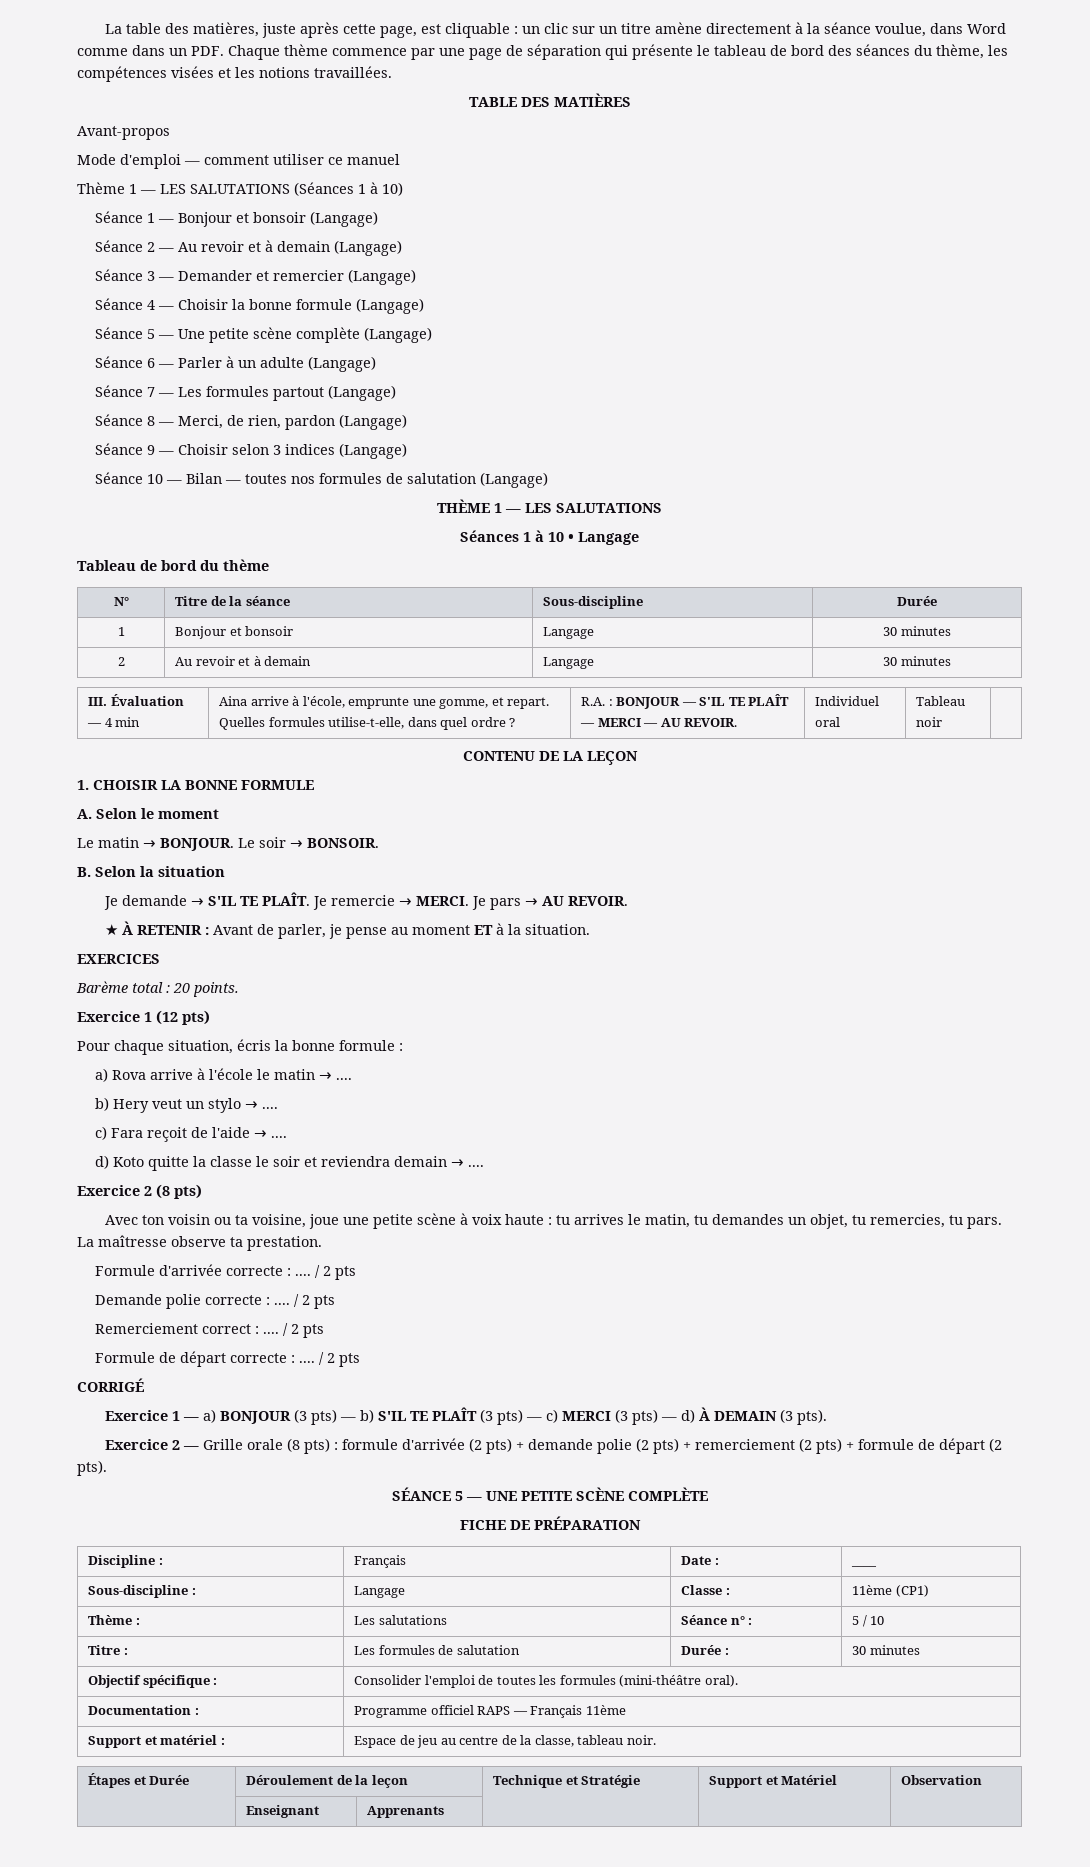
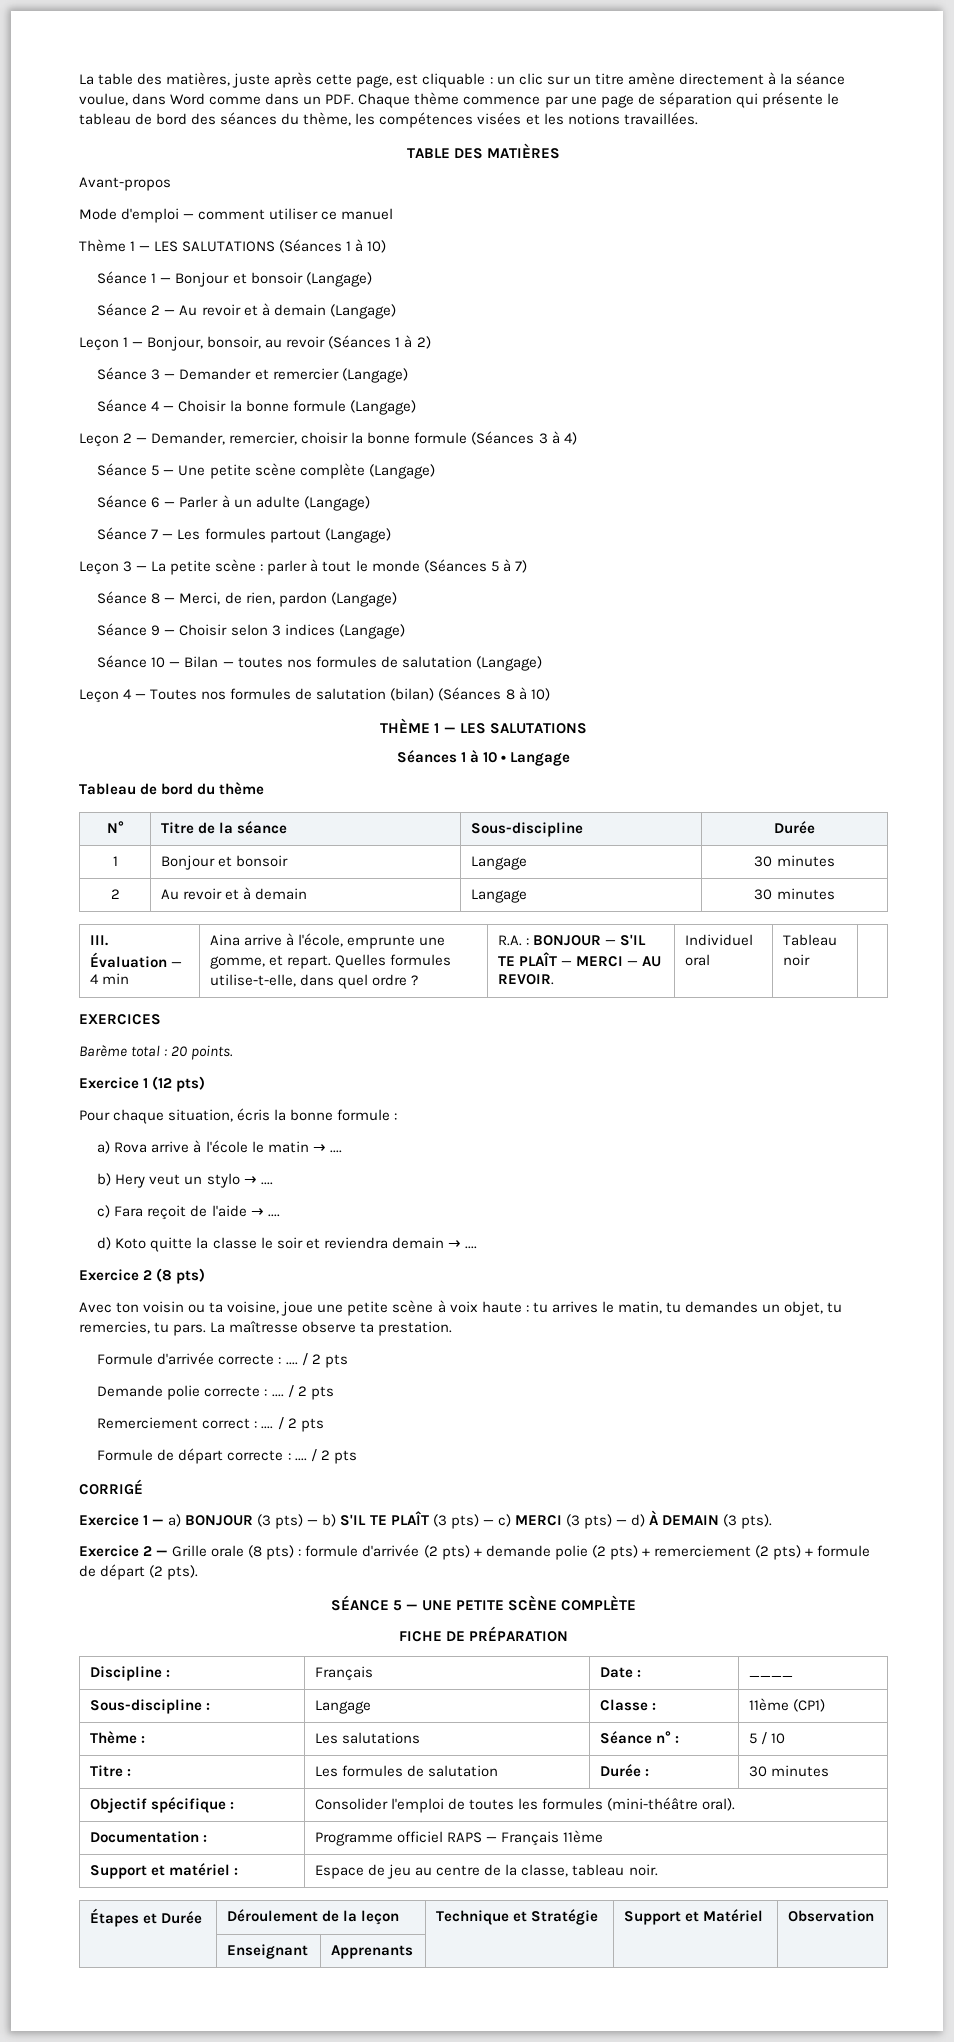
+ Leçon 1 — Bonjour, bonsoir, au revoir (Séances 1 à 2)
+ Leçon 2 — Demander, remercier, choisir la bonne formule (Séances 3 à 4)
+ Leçon 3 — La petite scène : parler à tout le monde (Séances 5 à 7)
+ Leçon 4 — Toutes nos formules de salutation (bilan) (Séances 8 à 10)
- CONTENU DE LA LEÇON
- 1. CHOISIR LA BONNE FORMULE
- A. Selon le moment
- Le matin → BONJOUR. Le soir → BONSOIR.
- B. Selon la situation
- Je demande → S'IL TE PLAÎT. Je remercie → MERCI. Je pars → AU REVOIR.
- ★ À RETENIR : Avant de parler, je pense au moment ET à la situation.

